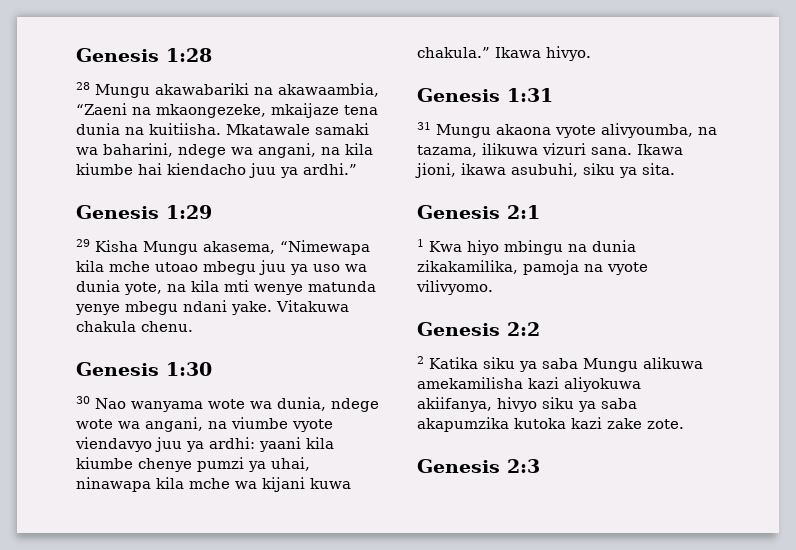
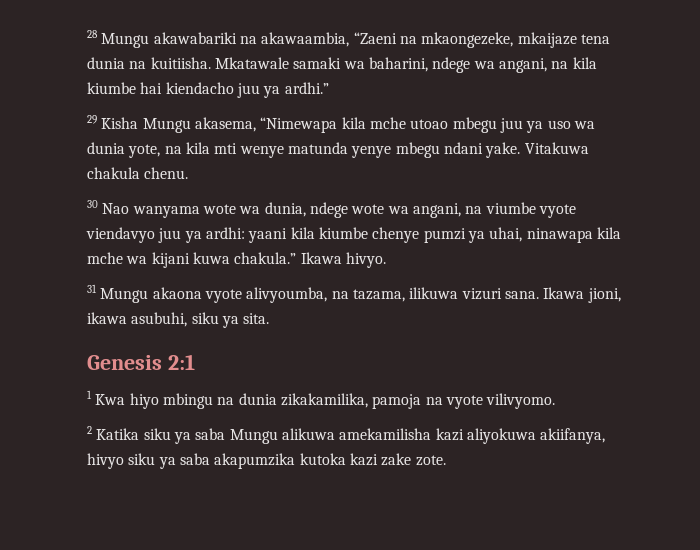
- Genesis 1:28
- Genesis 1:29
- Genesis 1:30
- Genesis 1:31
- Genesis 2:2
- Genesis 2:3

